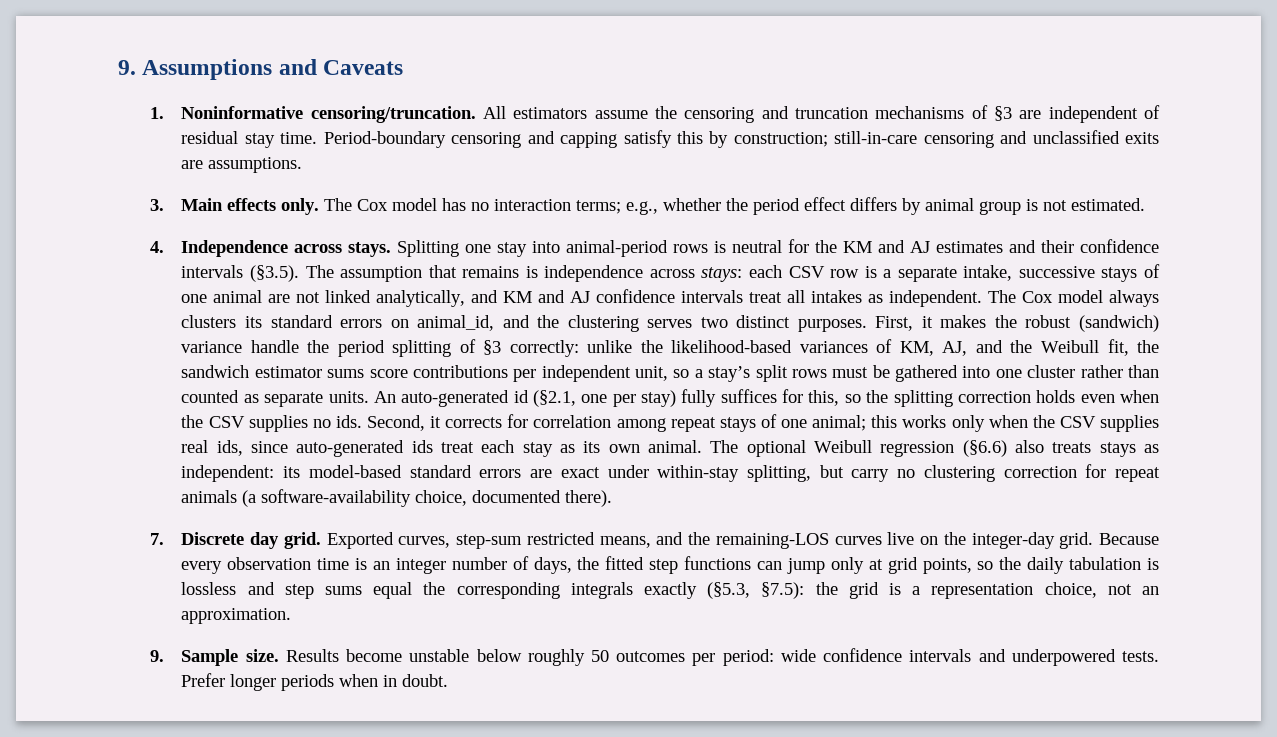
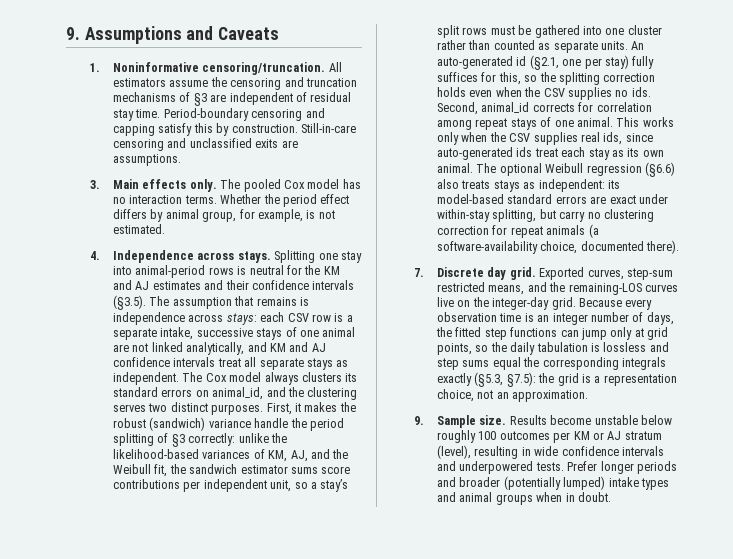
- Period-boundary censoring and capping satisfy this by construction; still-in-care censoring and unclassified exits are assumptions.
+ Period-boundary censoring and capping satisfy this by construction. Still-in-care censoring and unclassified exits are assumptions.
- The Cox model has no interaction terms; e.g., whether the period effect differs by animal group is not estimated.
+ The pooled Cox model has no interaction terms. Whether the period effect differs by animal group, for example, is not estimated.
- Splitting one stay into animal-period rows is neutral for the KM and AJ estimates and their confidence intervals (§3.5). The assumption that remains is independence across stays: each CSV row is a separate intake, successive stays of one animal are not linked analytically, and KM and AJ confidence intervals treat all intakes as independent.
+ Splitting one stay into animal-period rows is neutral for the KM and AJ estimates and their confidence intervals (§3.5). The assumption that remains is independence across stays: each CSV row is a separate intake, successive stays of one animal are not linked analytically, and KM and AJ confidence intervals treat all separate stays as independent.
- Second, it corrects for correlation among repeat stays of one animal; this works only when the CSV supplies real ids, since auto-generated ids treat each stay as its own animal.
+ Second, animal_id corrects for correlation among repeat stays of one animal. This works only when the CSV supplies real ids, since auto-generated ids treat each stay as its own animal.
- Results become unstable below roughly 50 outcomes per period: wide confidence intervals and underpowered tests.
+ Results become unstable below roughly 100 outcomes per KM or AJ stratum (level), resulting in wide confidence intervals and underpowered tests.
- Prefer longer periods when in doubt.
+ Prefer longer periods and broader (potentially lumped) intake types and animal groups when in doubt.

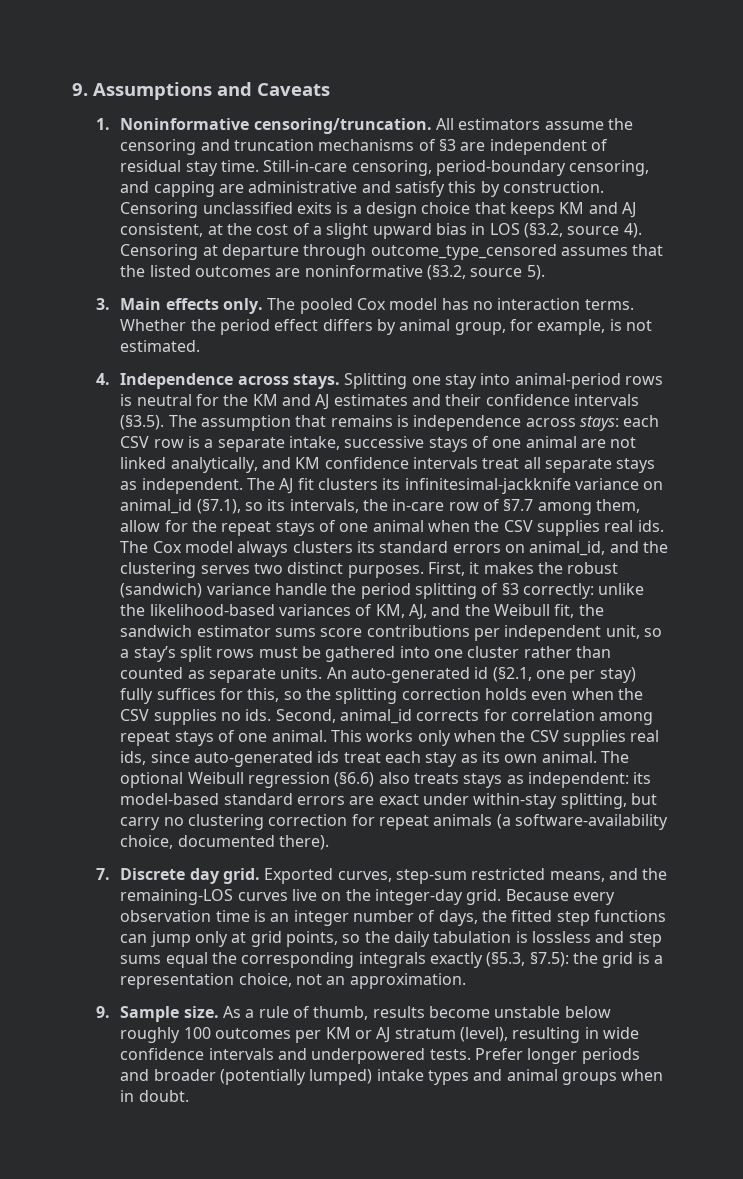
- Period-boundary censoring and capping satisfy this by construction. Still-in-care censoring and unclassified exits are assumptions.
+ Still-in-care censoring, period-boundary censoring, and capping are administrative and satisfy this by construction. Censoring unclassified exits is a design choice that keeps KM and AJ consistent, at the cost of a slight upward bias in LOS (§3.2, source 4). Censoring at departure through outcome_type_censored assumes that the listed outcomes are noninformative (§3.2, source 5).
- Splitting one stay into animal-period rows is neutral for the KM and AJ estimates and their confidence intervals (§3.5). The assumption that remains is independence across stays: each CSV row is a separate intake, successive stays of one animal are not linked analytically, and KM and AJ confidence intervals treat all separate stays as independent.
+ Splitting one stay into animal-period rows is neutral for the KM and AJ estimates and their confidence intervals (§3.5). The assumption that remains is independence across stays: each CSV row is a separate intake, successive stays of one animal are not linked analytically, and KM confidence intervals treat all separate stays as independent.
- The Cox model always clusters its standard errors on animal_id, and the clustering serves two distinct purposes.
+ The AJ fit clusters its infinitesimal-jackknife variance on animal_id (§7.1), so its intervals, the in-care row of §7.7 among them, allow for the repeat stays of one animal when the CSV supplies real ids. The Cox model always clusters its standard errors on animal_id, and the clustering serves two distinct purposes.
- Results become unstable below roughly 100 outcomes per KM or AJ stratum (level), resulting in wide confidence intervals and underpowered tests.
+ As a rule of thumb, results become unstable below roughly 100 outcomes per KM or AJ stratum (level), resulting in wide confidence intervals and underpowered tests.

